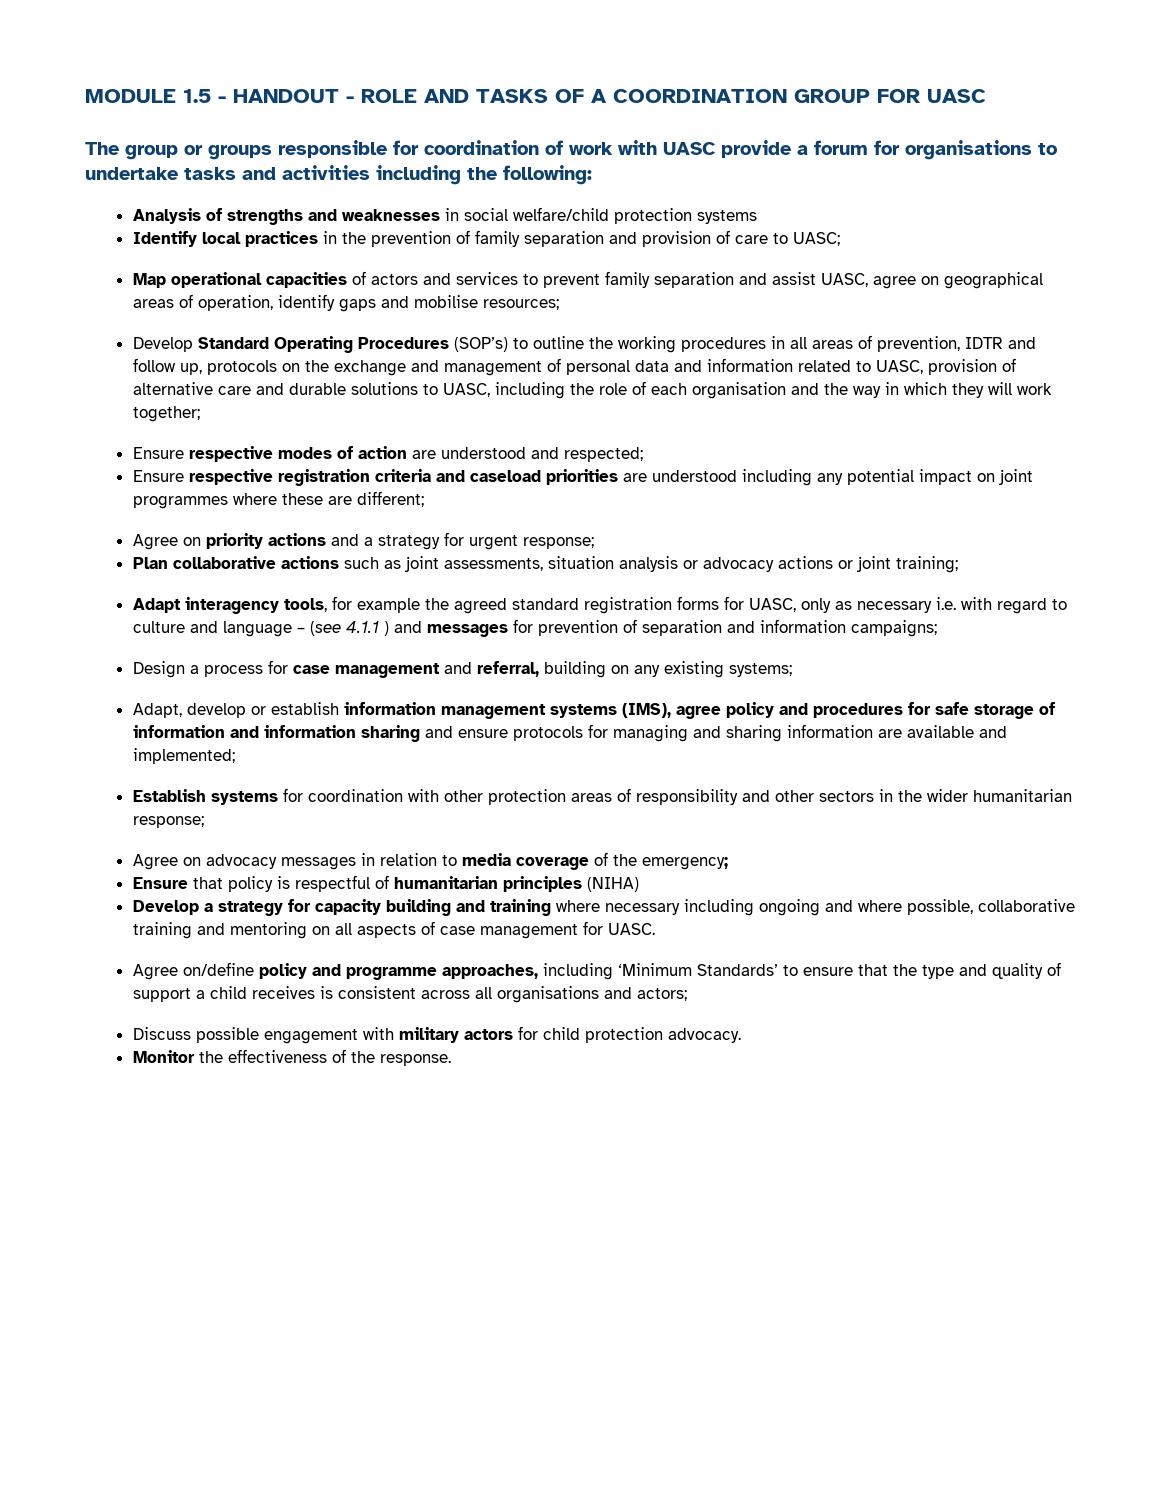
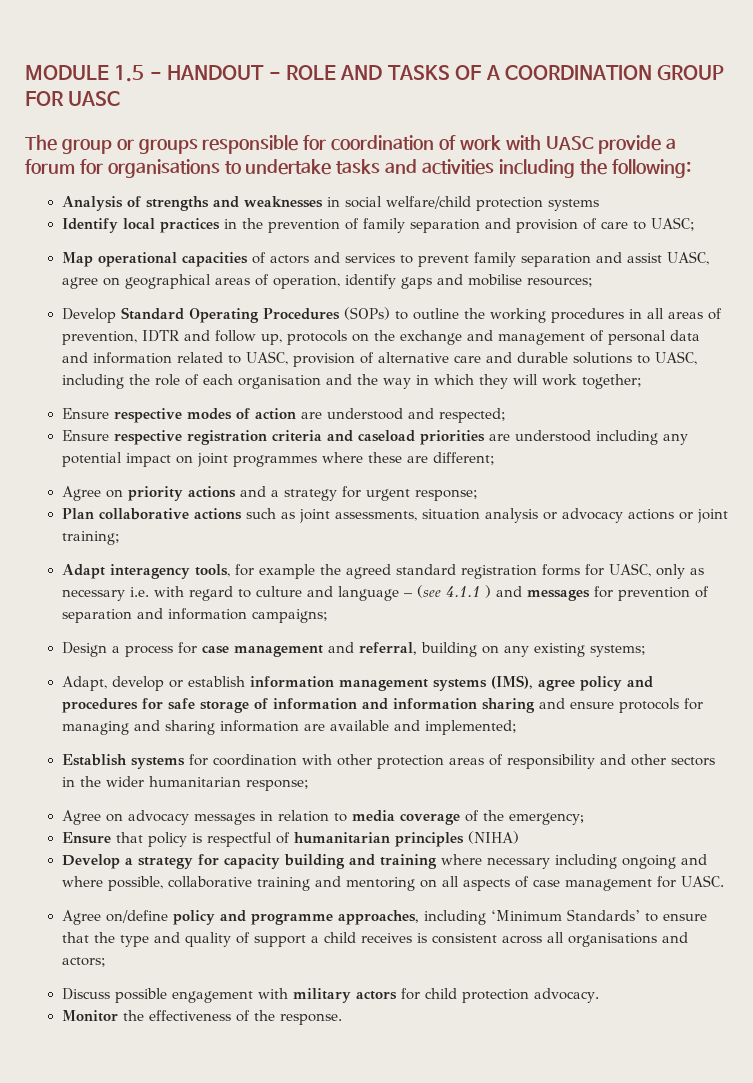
- Develop Standard Operating Procedures (SOP’s) to outline the working procedures in all areas of prevention, IDTR and follow up, protocols on the exchange and management of personal data and information related to UASC, provision of alternative care and durable solutions to UASC, including the role of each organisation and the way in which they will work together;
+ Develop Standard Operating Procedures (SOPs) to outline the working procedures in all areas of prevention, IDTR and follow up, protocols on the exchange and management of personal data and information related to UASC, provision of alternative care and durable solutions to UASC, including the role of each organisation and the way in which they will work together;

